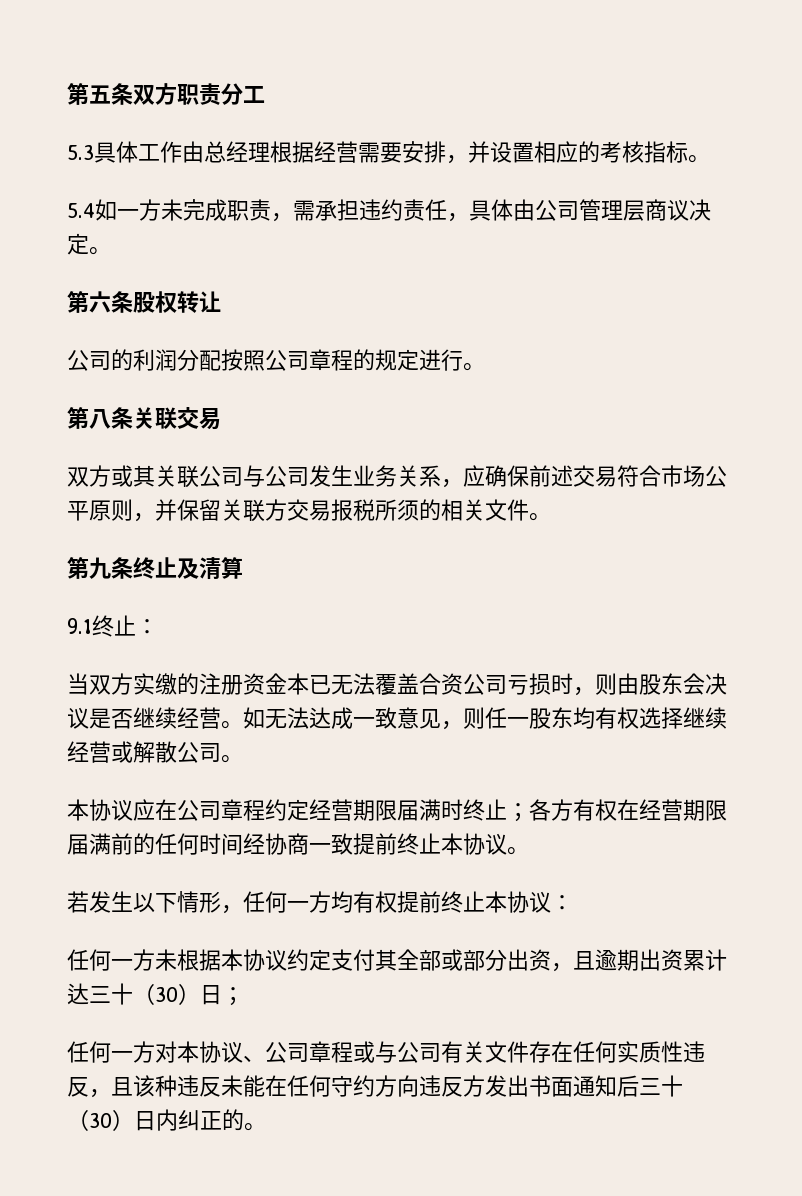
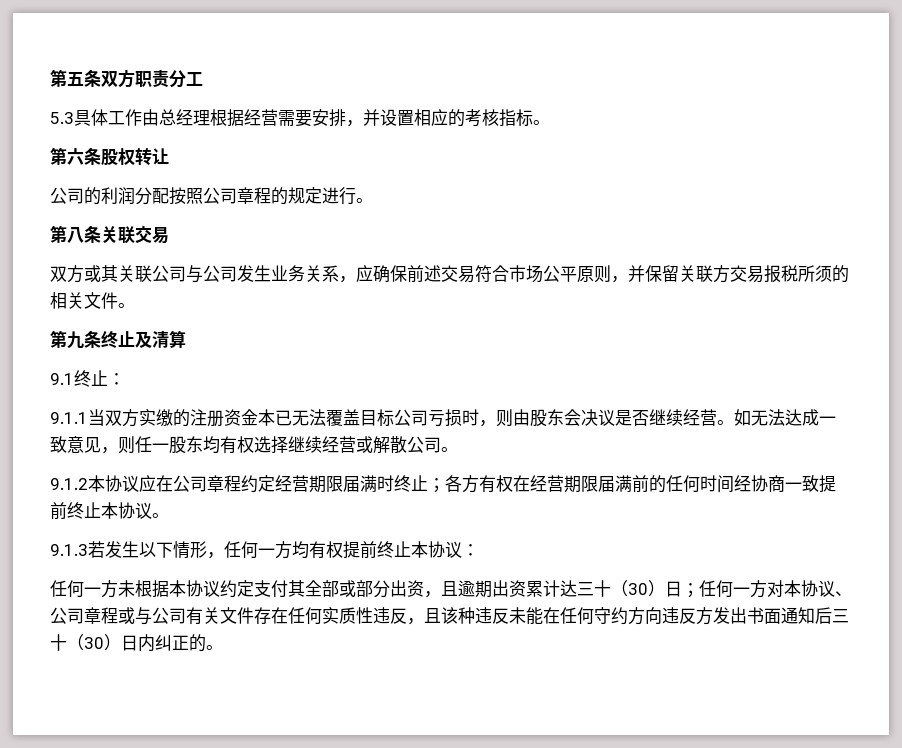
- 5.4如一方未完成职责，需承担违约责任，具体由公司管理层商议决定。
- 当双方实缴的注册资金本已无法覆盖合资公司亏损时，则由股东会决议是否继续经营。
+ 9.1.1当双方实缴的注册资金本已无法覆盖目标公司亏损时，则由股东会决议是否继续经营。
- 本协议应在公司章程约定经营期限届满时终止；各方有权在经营期限届满前的任何时间经协商一致提前终止本协议。
+ 9.1.2本协议应在公司章程约定经营期限届满时终止；各方有权在经营期限届满前的任何时间经协商一致提前终止本协议。
- 若发生以下情形，任何一方均有权提前终止本协议：
+ 9.1.3若发生以下情形，任何一方均有权提前终止本协议：
- 任何一方未根据本协议约定支付其全部或部分出资，且逾期出资累计达三十（30）日；
- 任何一方对本协议、公司章程或与公司有关文件存在任何实质性违反，且该种违反未能在任何守约方向违反方发出书面通知后三十（30）日内纠正的。
+ 任何一方未根据本协议约定支付其全部或部分出资，且逾期出资累计达三十（30）日；任何一方对本协议、公司章程或与公司有关文件存在任何实质性违反，且该种违反未能在任何守约方向违反方发出书面通知后三十（30）日内纠正的。

